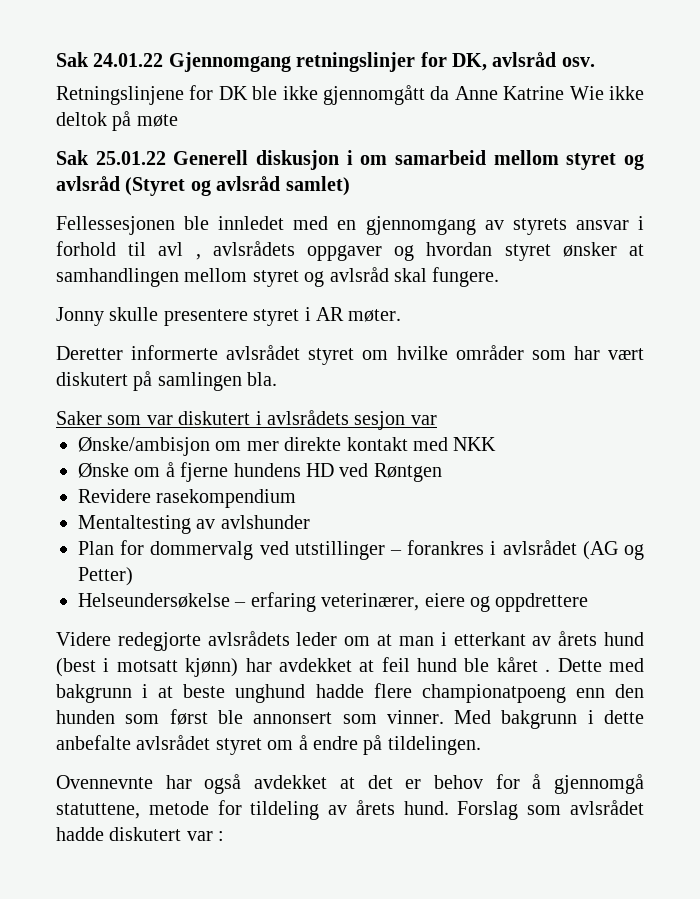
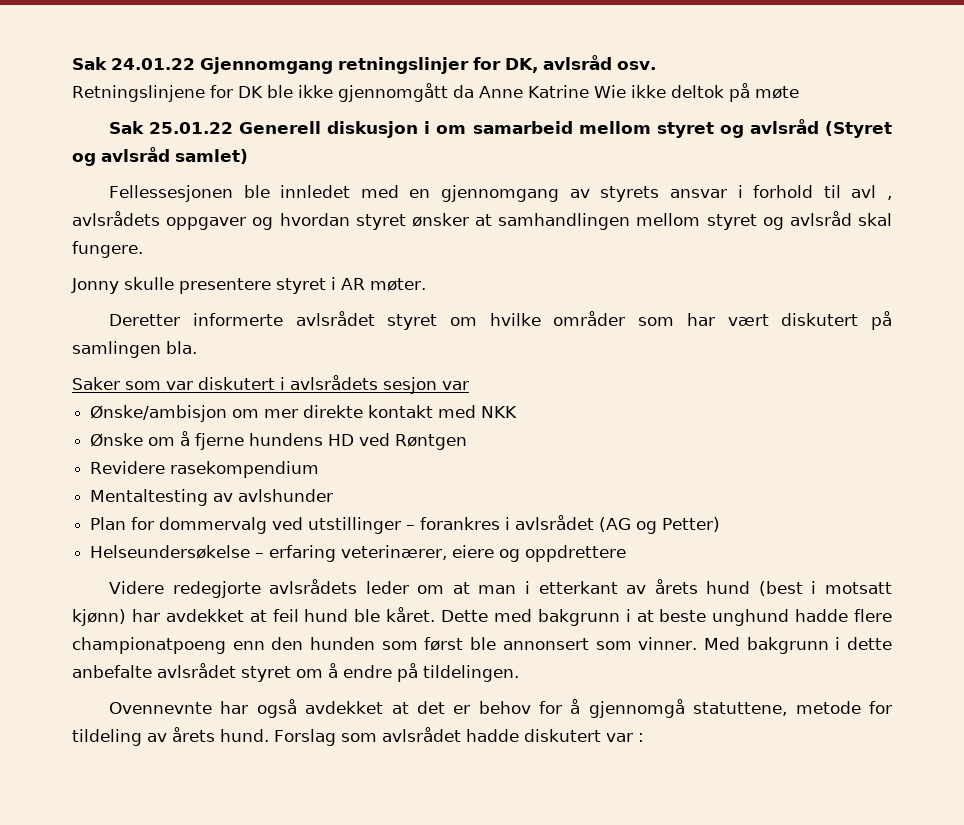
- Videre redegjorte avlsrådets leder om at man i etterkant av årets hund (best i motsatt kjønn) har avdekket at feil hund ble kåret .
+ Videre redegjorte avlsrådets leder om at man i etterkant av årets hund (best i motsatt kjønn) har avdekket at feil hund ble kåret.

